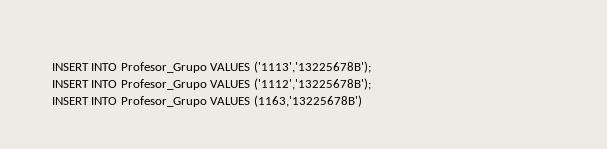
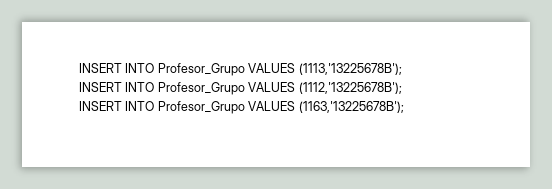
- INSERT INTO Profesor_Grupo VALUES ('1113','13225678B');
- INSERT INTO Profesor_Grupo VALUES ('1112','13225678B');
- INSERT INTO Profesor_Grupo VALUES (1163,'13225678B')
+ INSERT INTO Profesor_Grupo VALUES (1113,'13225678B');
+ INSERT INTO Profesor_Grupo VALUES (1112,'13225678B');
+ INSERT INTO Profesor_Grupo VALUES (1163,'13225678B');

